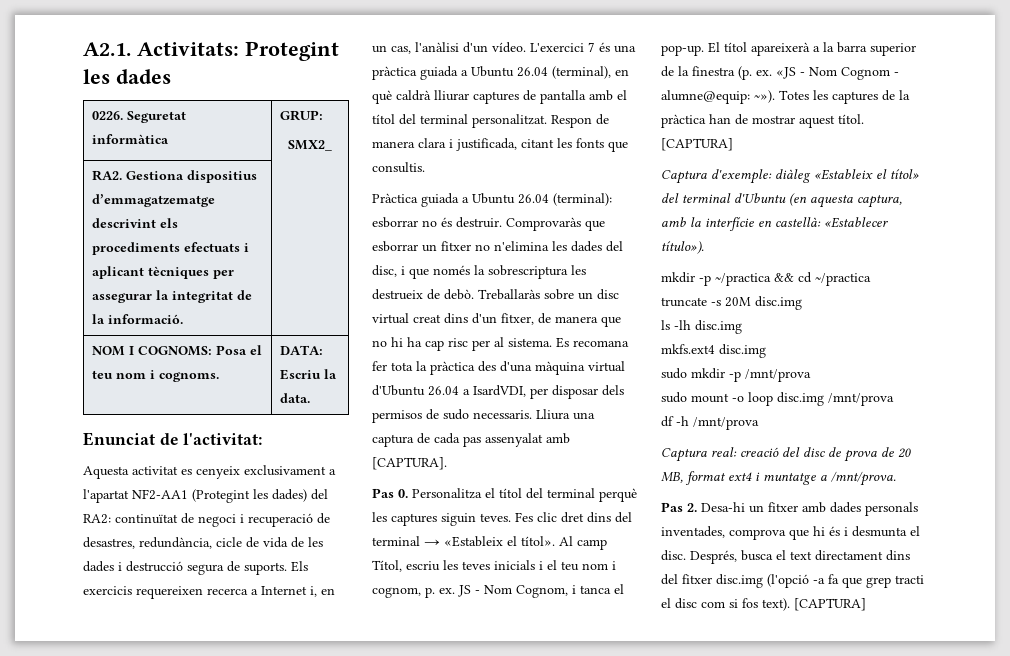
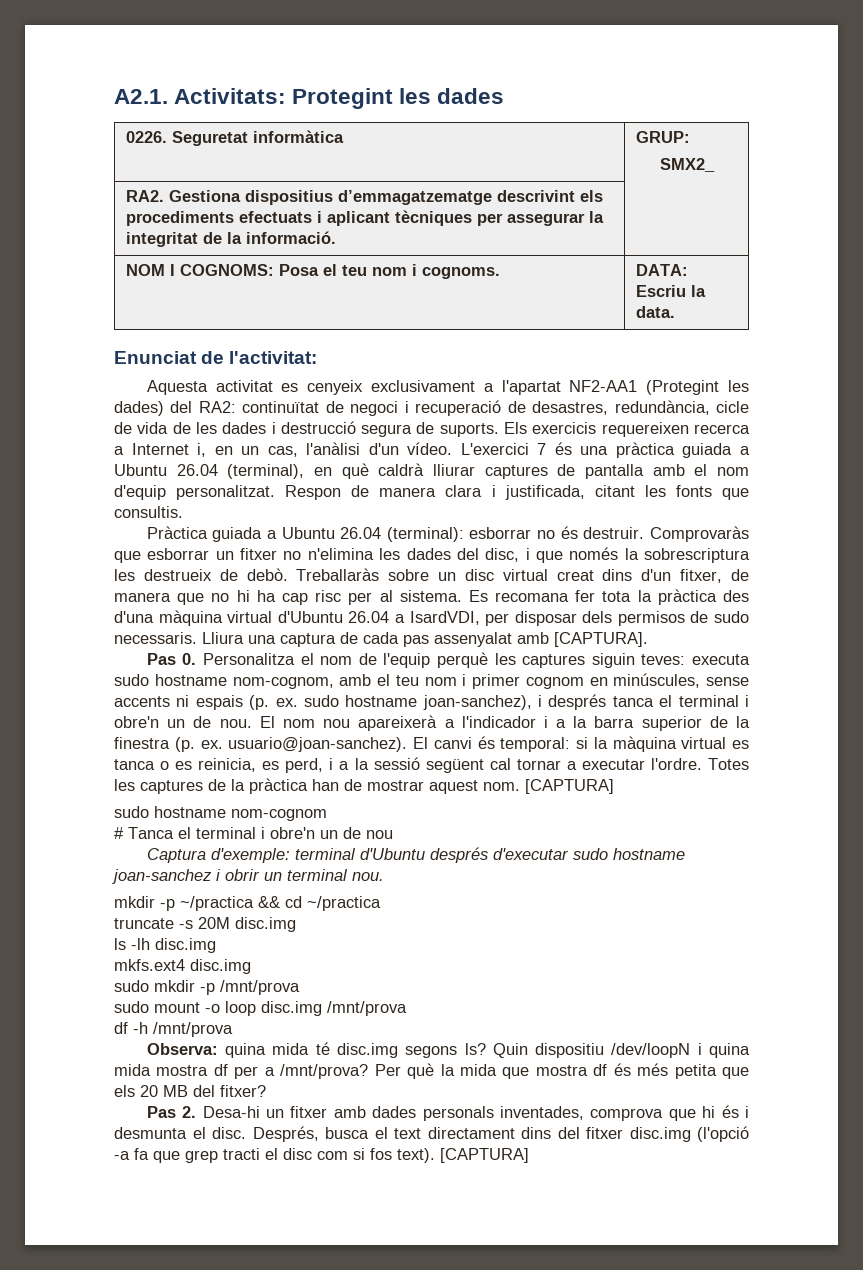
- L'exercici 7 és una pràctica guiada a Ubuntu 26.04 (terminal), en què caldrà lliurar captures de pantalla amb el títol del terminal personalitzat.
+ L'exercici 7 és una pràctica guiada a Ubuntu 26.04 (terminal), en què caldrà lliurar captures de pantalla amb el nom d'equip personalitzat.
- Pas 0. Personalitza el títol del terminal perquè les captures siguin teves. Fes clic dret dins del terminal → «Estableix el títol». Al camp Títol, escriu les teves inicials i el teu nom i cognom, p. ex. JS - Nom Cognom, i tanca el pop-up. El títol apareixerà a la barra superior de la finestra (p. ex. «JS - Nom Cognom - alumne@equip: ~»).
+ Pas 0. Personalitza el nom de l'equip perquè les captures siguin teves: executa sudo hostname nom-cognom, amb el teu nom i primer cognom en minúscules, sense accents ni espais (p. ex. sudo hostname joan-sanchez), i després tanca el terminal i obre'n un de nou. El nom nou apareixerà a l'indicador i a la barra superior de la finestra (p. ex. usuario@joan-sanchez). El canvi és temporal: si la màquina virtual es tanca o es reinicia, es perd, i a la sessió següent cal tornar a executar l'ordre.
- Totes les captures de la pràctica han de mostrar aquest títol.
+ Totes les captures de la pràctica han de mostrar aquest nom.
- Captura d'exemple: diàleg «Estableix el títol» del terminal d'Ubuntu (en aquesta captura, amb la interfície en castellà: «Establecer título»).
+ sudo hostname nom-cognom
+ # Tanca el terminal i obre'n un de nou
+ Captura d'exemple: terminal d'Ubuntu després d'executar sudo hostname joan-sanchez i obrir un terminal nou.
- Captura real: creació del disc de prova de 20 MB, format ext4 i muntatge a /mnt/prova.
+ Observa: quina mida té disc.img segons ls? Quin dispositiu /dev/loopN i quina mida mostra df per a /mnt/prova? Per què la mida que mostra df és més petita que els 20 MB del fitxer?

